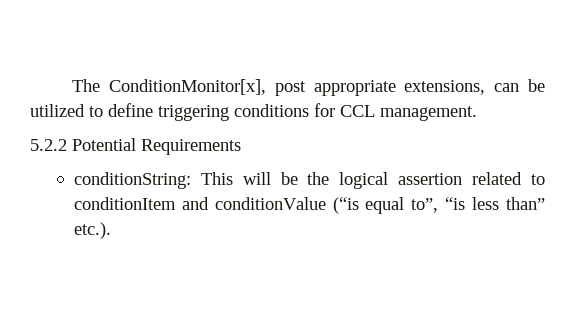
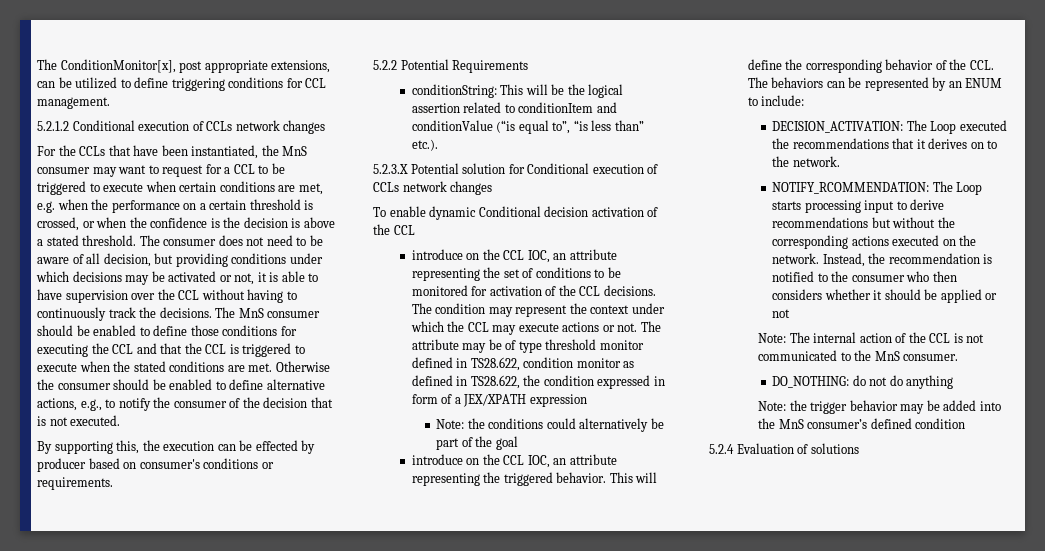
+ 5.2.1.2 Conditional execution of CCLs network changes
+ For the CCLs that have been instantiated, the MnS consumer may want to request for a CCL to be triggered to execute when certain conditions are met, e.g. when the performance on a certain threshold is crossed, or when the confidence is the decision is above a stated threshold. The consumer does not need to be aware of all decision, but providing conditions under which decisions may be activated or not, it is able to have supervision over the CCL without having to continuously track the decisions. The MnS consumer should be enabled to define those conditions for executing the CCL and that the CCL is triggered to execute when the stated conditions are met. Otherwise the consumer should be enabled to define alternative actions, e.g., to notify the consumer of the decision that is not executed.
+ By supporting this, the execution can be effected by producer based on consumer's conditions or requirements.
+ 5.2.3.X Potential solution for Conditional execution of CCLs network changes
+ To enable dynamic Conditional decision activation of the CCL
+ introduce on the CCL IOC, an attribute representing the set of conditions to be monitored for activation of the CCL decisions. The condition may represent the context under which the CCL may execute actions or not. The attribute may be of type threshold monitor defined in TS28.622, condition monitor as defined in TS28.622, the condition expressed in form of a JEX/XPATH expression
+ Note: the conditions could alternatively be part of the goal
+ introduce on the CCL IOC, an attribute representing the triggered behavior. This will define the corresponding behavior of the CCL. The behaviors can be represented by an ENUM to include:
+ DECISION_ACTIVATION: The Loop executed the recommendations that it derives on to the network.
+ NOTIFY_RCOMMENDATION: The Loop starts processing input to derive recommendations but without the corresponding actions executed on the network. Instead, the recommendation is notified to the consumer who then considers whether it should be applied or not
+ Note: The internal action of the CCL is not communicated to the MnS consumer.
+ DO_NOTHING: do not do anything
+ Note: the trigger behavior may be added into the MnS consumer’s defined condition
+ 5.2.4 Evaluation of solutions

